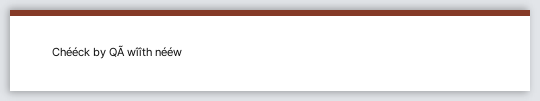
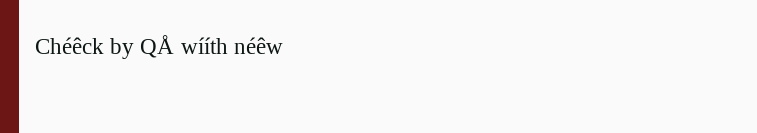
- Chééck by QÃ wîîth nééw
+ Chéêck by QÅ wííth néêw

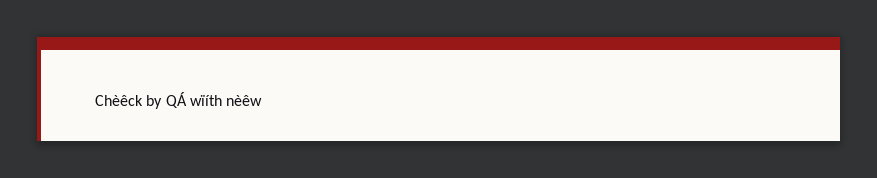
- Chéêck by QÅ wííth néêw
+ Chèêck by QÁ wïíth nèêw

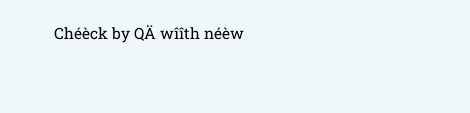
- Chèêck by QÁ wïíth nèêw
+ Chéèck by QÄ wîîth néèw

